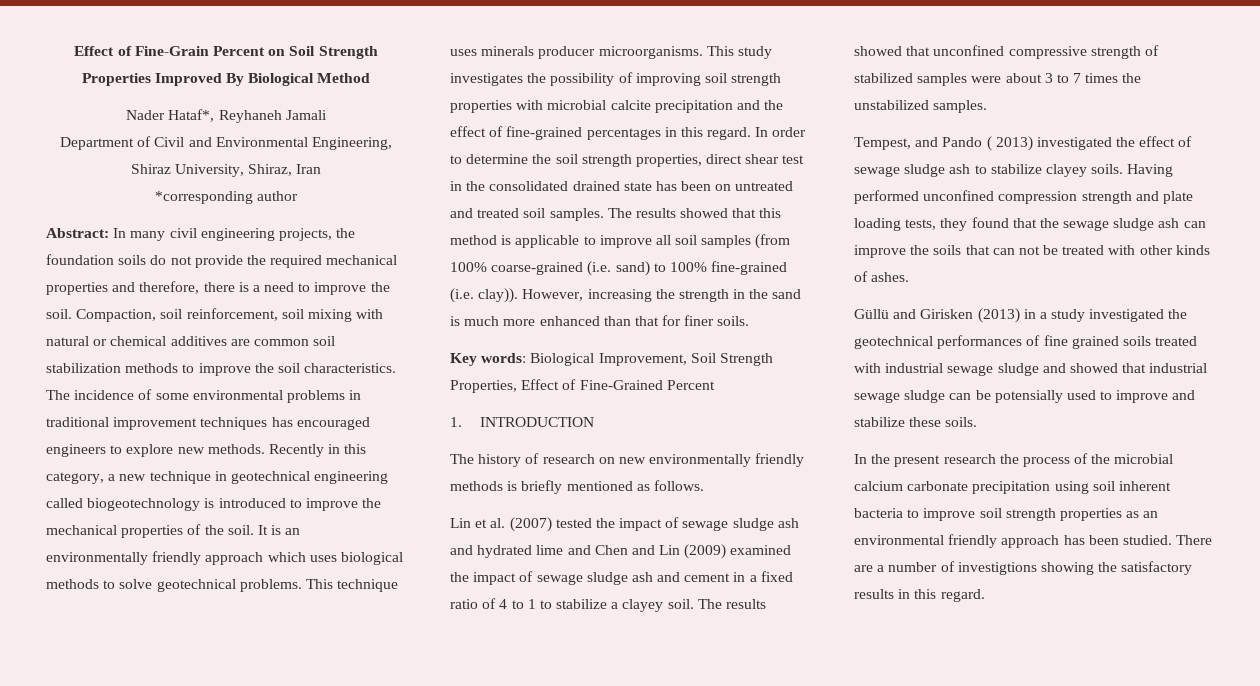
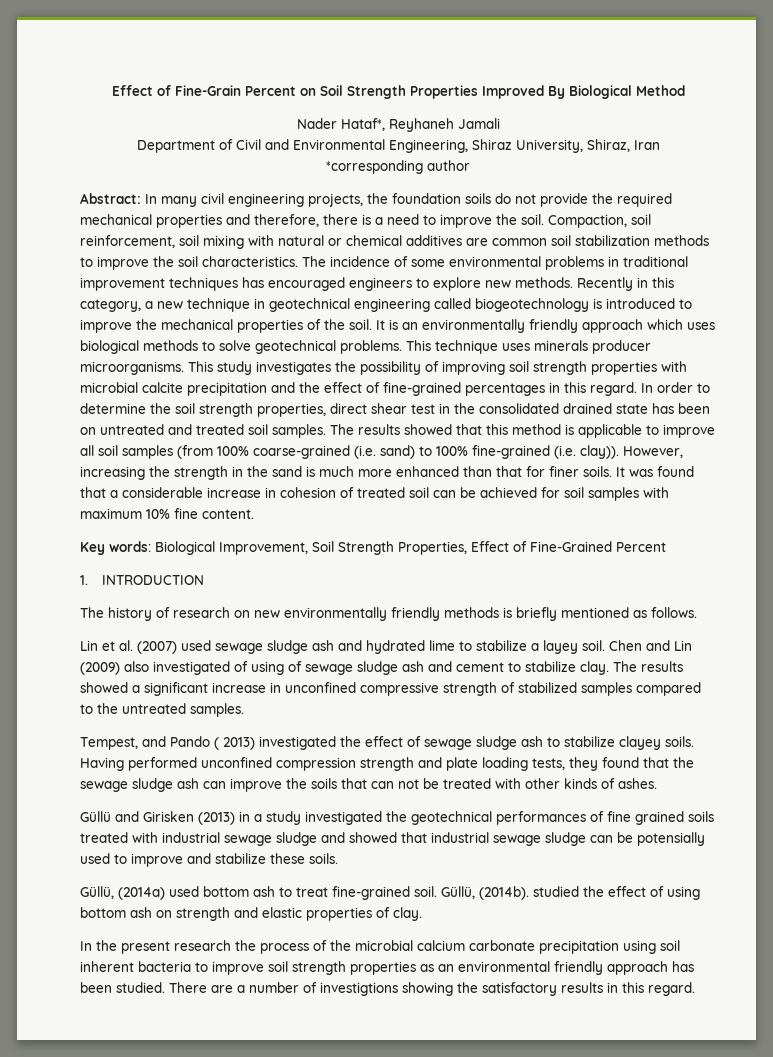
+ It was found that a considerable increase in cohesion of treated soil can be achieved for soil samples with maximum 10% fine content.
- Lin et al. (2007) tested the impact of sewage sludge ash and hydrated lime and Chen and Lin (2009) examined the impact of sewage sludge ash and cement in a fixed ratio of 4 to 1 to stabilize a clayey soil. The results showed that unconfined compressive strength of stabilized samples were about 3 to 7 times the unstabilized samples.
+ Lin et al. (2007) used sewage sludge ash and hydrated lime to stabilize a layey soil. Chen and Lin (2009) also investigated of using of sewage sludge ash and cement to stabilize clay. The results showed a significant increase in unconfined compressive strength of stabilized samples compared to the untreated samples.
+ Güllü, (2014a) used bottom ash to treat fine-grained soil. Güllü, (2014b). studied the effect of using bottom ash on strength and elastic properties of clay.

